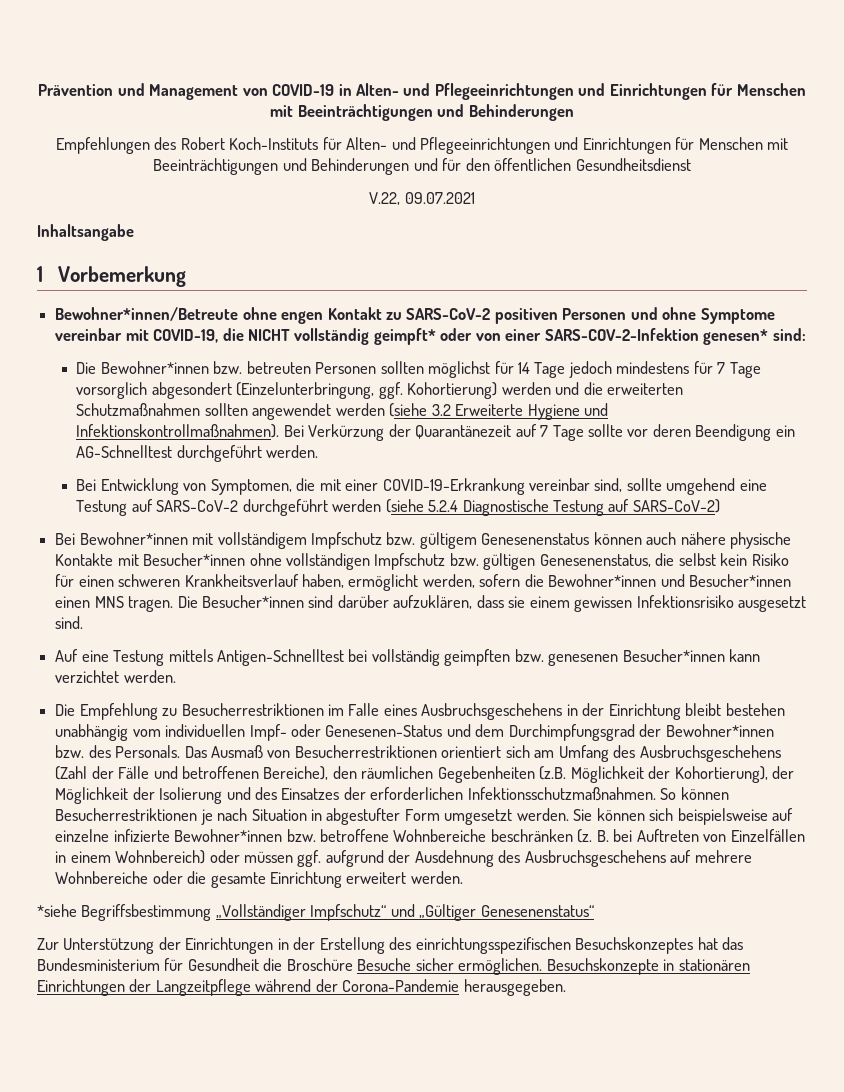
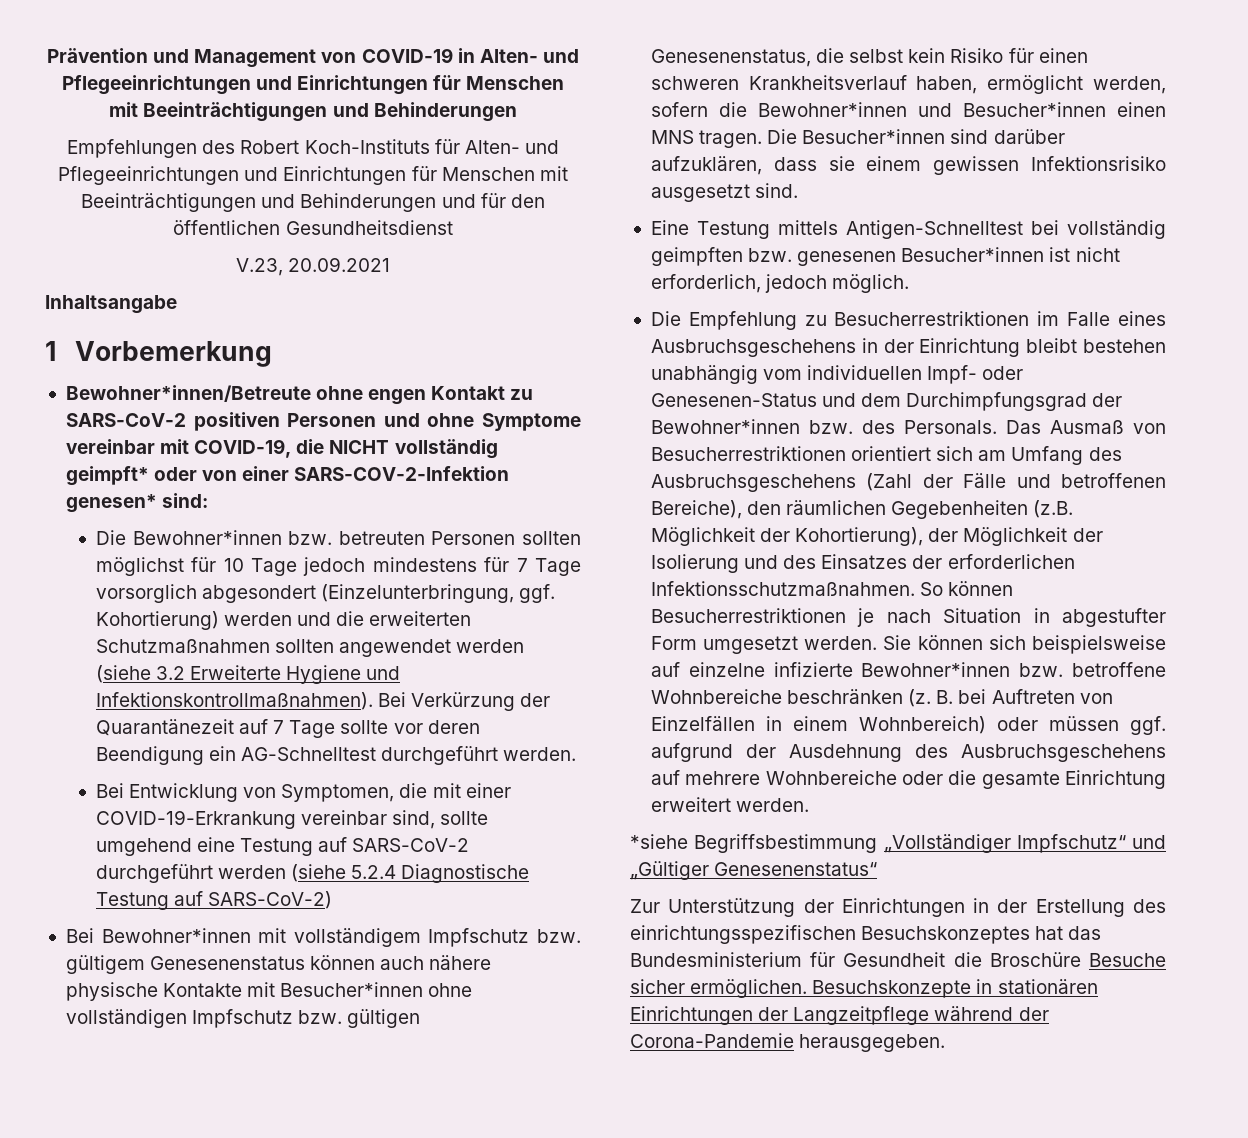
- V.22, 09.07.2021
+ V.23, 20.09.2021
- Die Bewohner*innen bzw. betreuten Personen sollten möglichst für 14 Tage jedoch mindestens für 7 Tage vorsorglich abgesondert (Einzelunterbringung, ggf. Kohortierung) werden und die erweiterten Schutzmaßnahmen sollten angewendet werden (siehe 3.2 Erweiterte Hygiene und Infektionskontrollmaßnahmen).
+ Die Bewohner*innen bzw. betreuten Personen sollten möglichst für 10 Tage jedoch mindestens für 7 Tage vorsorglich abgesondert (Einzelunterbringung, ggf. Kohortierung) werden und die erweiterten Schutzmaßnahmen sollten angewendet werden (siehe 3.2 Erweiterte Hygiene und Infektionskontrollmaßnahmen).
- Auf eine Testung mittels Antigen-Schnelltest bei vollständig geimpften bzw. genesenen Besucher*innen kann verzichtet werden.
+ Eine Testung mittels Antigen-Schnelltest bei vollständig geimpften bzw. genesenen Besucher*innen ist nicht erforderlich, jedoch möglich.

